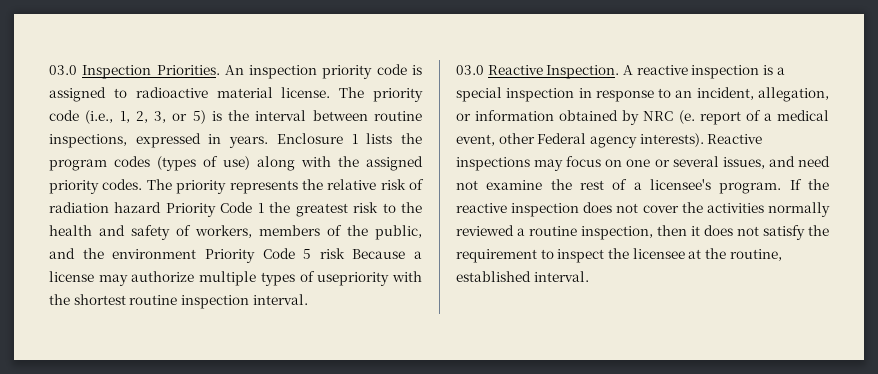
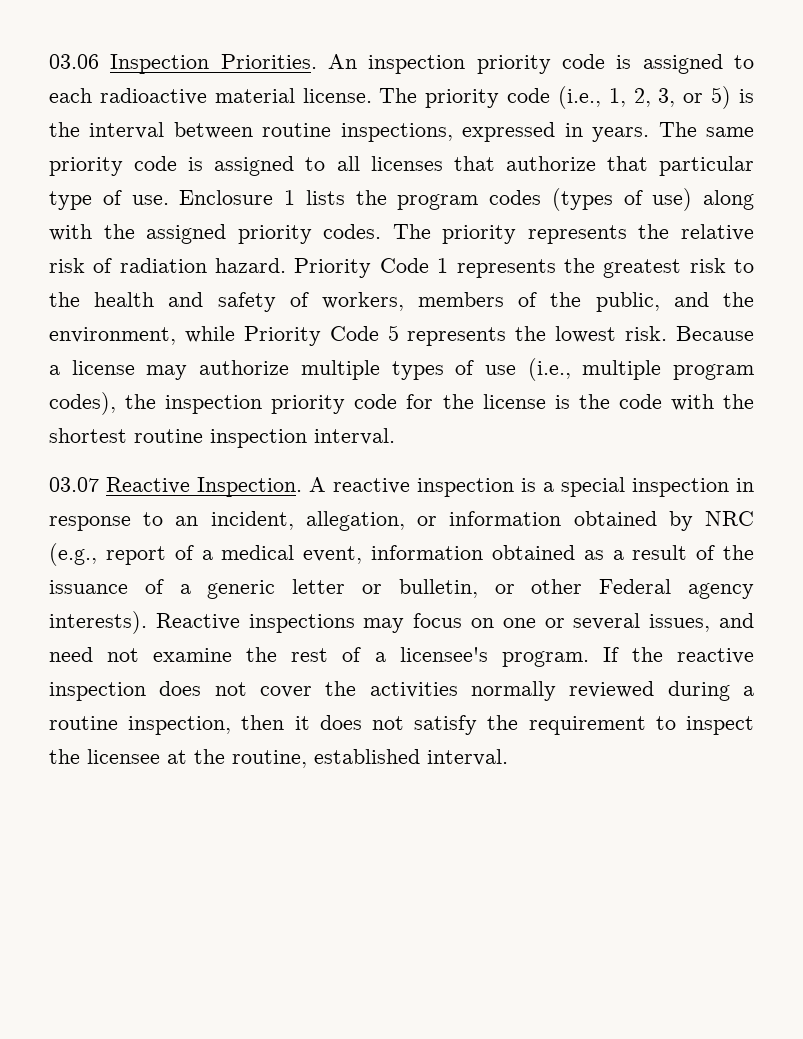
- 03.0 Inspection Priorities.
+ 03.06 Inspection Priorities.
- An inspection priority code is assigned to radioactive material license.
+ An inspection priority code is assigned to each radioactive material license.
+ The same priority code is assigned to all licenses that authorize that particular type of use.
- The priority represents the relative risk of radiation hazard Priority Code 1 the greatest risk to the health and safety of workers, members of the public, and the environment Priority Code 5 risk Because a license may authorize multiple types of usepriority with the shortest routine inspection interval.
+ The priority represents the relative risk of radiation hazard. Priority Code 1 represents the greatest risk to the health and safety of workers, members of the public, and the environment, while Priority Code 5 represents the lowest risk. Because a license may authorize multiple types of use (i.e., multiple program codes), the inspection priority code for the license is the code with the shortest routine inspection interval.
- 03.0 Reactive Inspection.
+ 03.07 Reactive Inspection.
- A reactive inspection is a special inspection in response to an incident, allegation, or information obtained by NRC (e. report of a medical event, other Federal agency interests).
+ A reactive inspection is a special inspection in response to an incident, allegation, or information obtained by NRC (e.g., report of a medical event, information obtained as a result of the issuance of a generic letter or bulletin, or other Federal agency interests).
- If the reactive inspection does not cover the activities normally reviewed a routine inspection, then it does not satisfy the requirement to inspect the licensee at the routine, established interval.
+ If the reactive inspection does not cover the activities normally reviewed during a routine inspection, then it does not satisfy the requirement to inspect the licensee at the routine, established interval.

